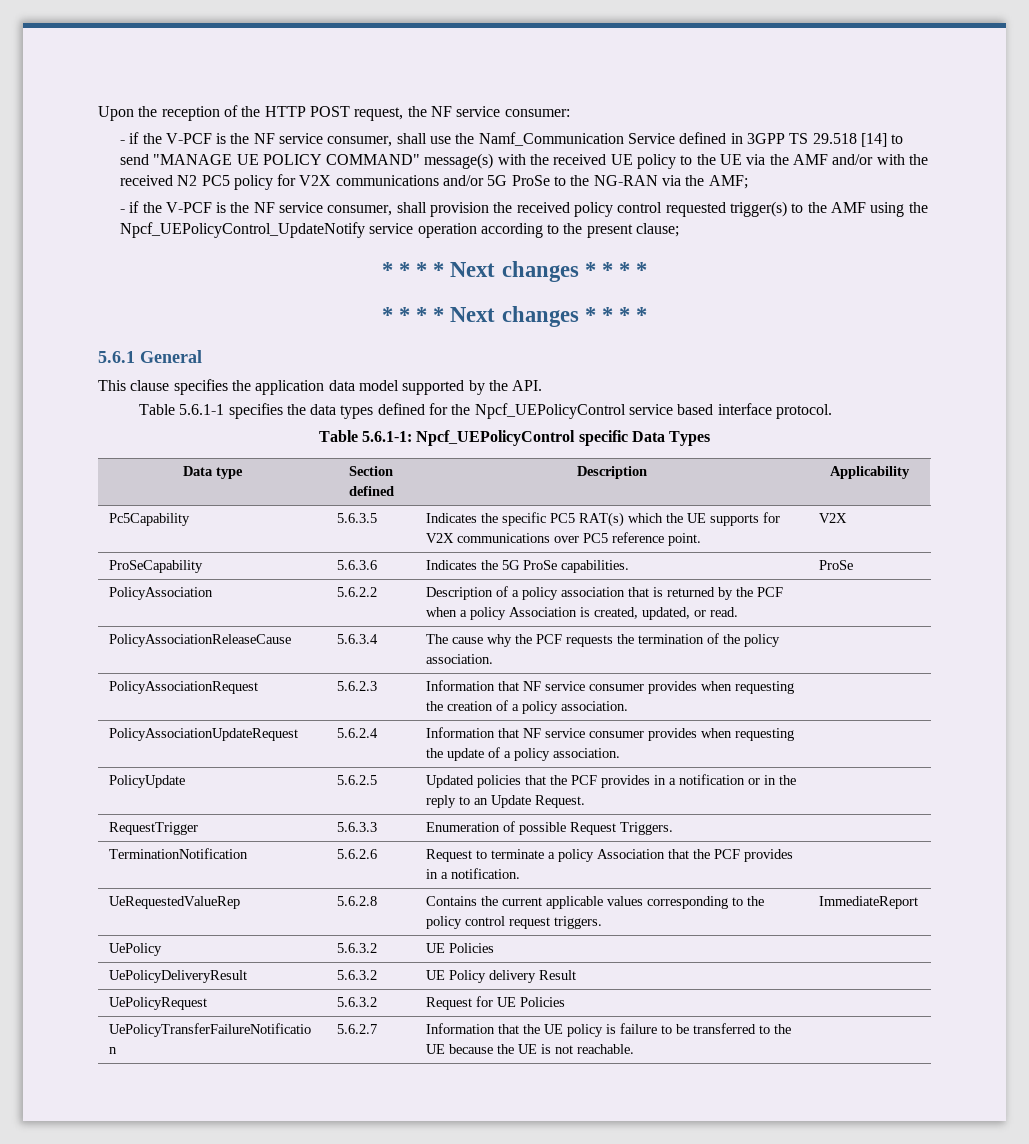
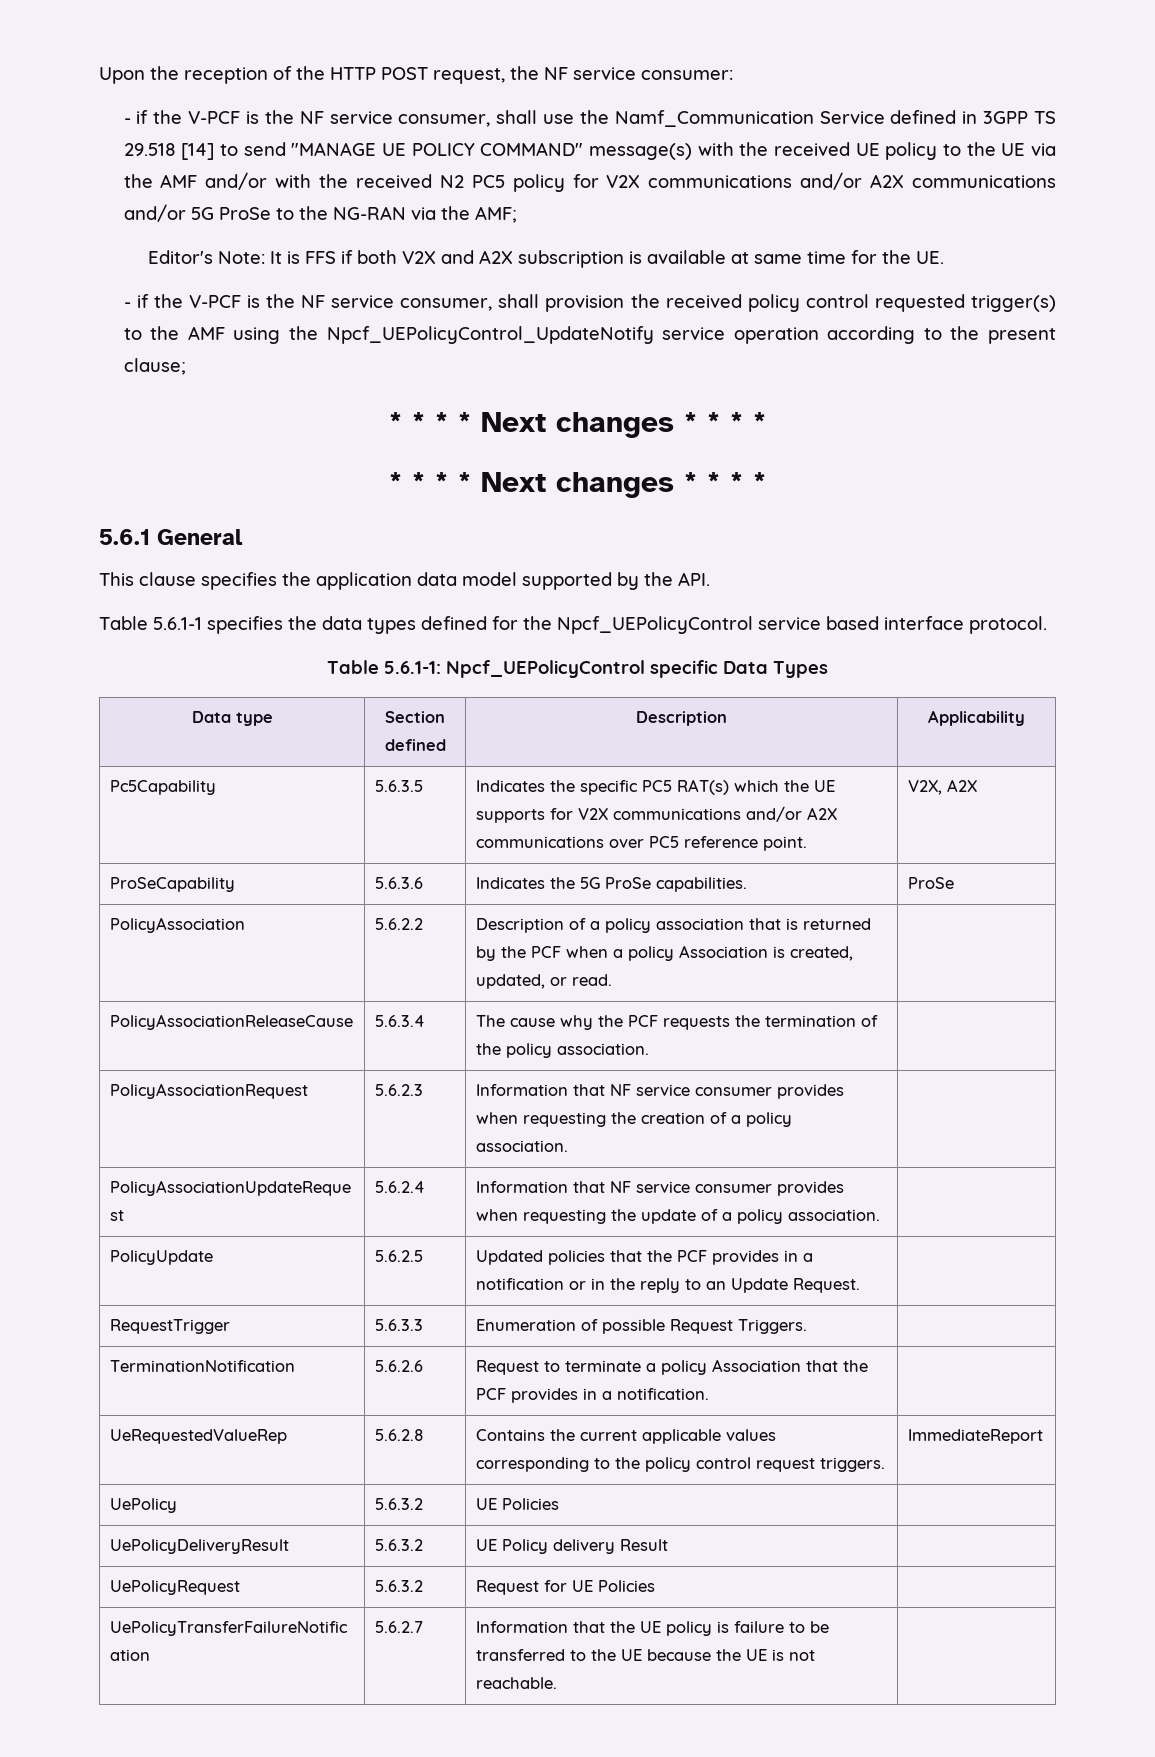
- - if the V-PCF is the NF service consumer, shall use the Namf_Communication Service defined in 3GPP TS 29.518 [14] to send "MANAGE UE POLICY COMMAND" message(s) with the received UE policy to the UE via the AMF and/or with the received N2 PC5 policy for V2X communications and/or 5G ProSe to the NG-RAN via the AMF;
+ - if the V-PCF is the NF service consumer, shall use the Namf_Communication Service defined in 3GPP TS 29.518 [14] to send "MANAGE UE POLICY COMMAND" message(s) with the received UE policy to the UE via the AMF and/or with the received N2 PC5 policy for V2X communications and/or A2X communications and/or 5G ProSe to the NG-RAN via the AMF;
+ Editor's Note: It is FFS if both V2X and A2X subscription is available at same time for the UE.
- Pc5Capability | 5.6.3.5 | Indicates the specific PC5 RAT(s) which the UE supports for V2X communications over PC5 reference point. | V2X
+ Pc5Capability | 5.6.3.5 | Indicates the specific PC5 RAT(s) which the UE supports for V2X communications and/or A2X communications over PC5 reference point. | V2X, A2X

